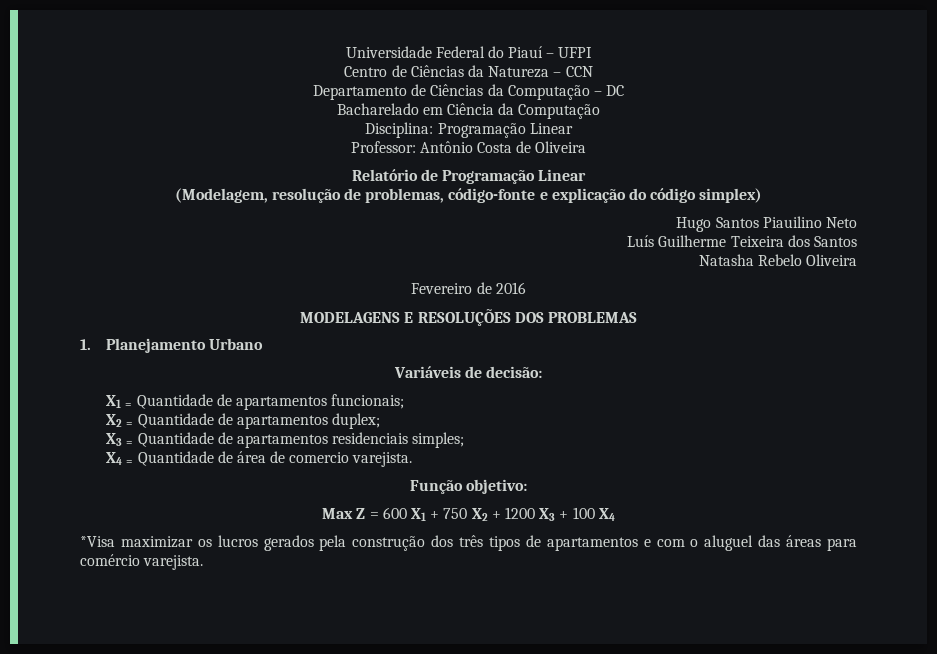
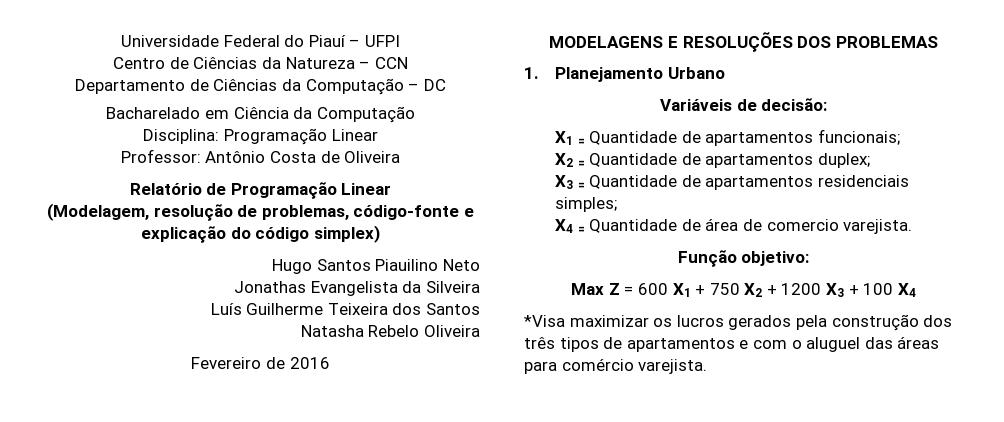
+ Jonathas Evangelista da Silveira

